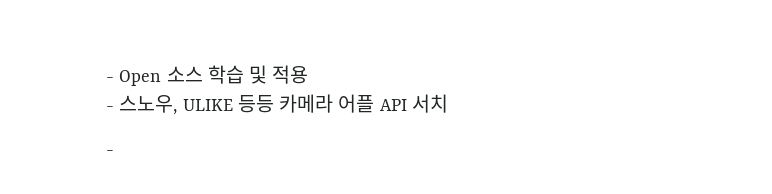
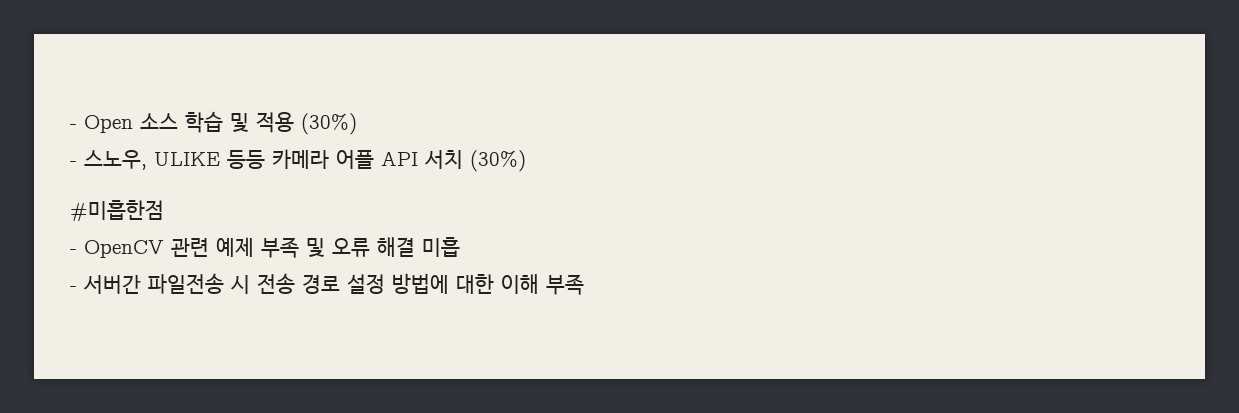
- - Open 소스 학습 및 적용
+ - Open 소스 학습 및 적용 (30%)
- - 스노우, ULIKE 등등 카메라 어플 API 서치
- -
+ - 스노우, ULIKE 등등 카메라 어플 API 서치 (30%)
+ #미흡한점
+ - OpenCV 관련 예제 부족 및 오류 해결 미흡
+ - 서버간 파일전송 시 전송 경로 설정 방법에 대한 이해 부족

